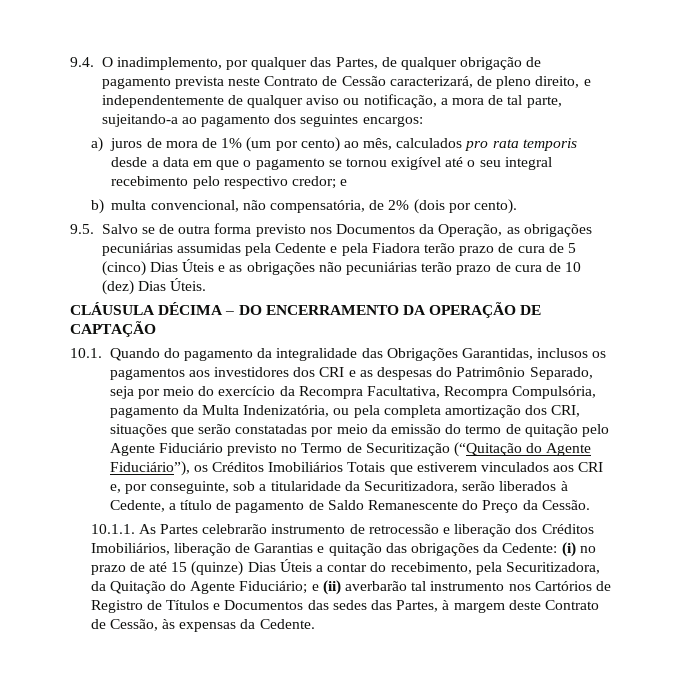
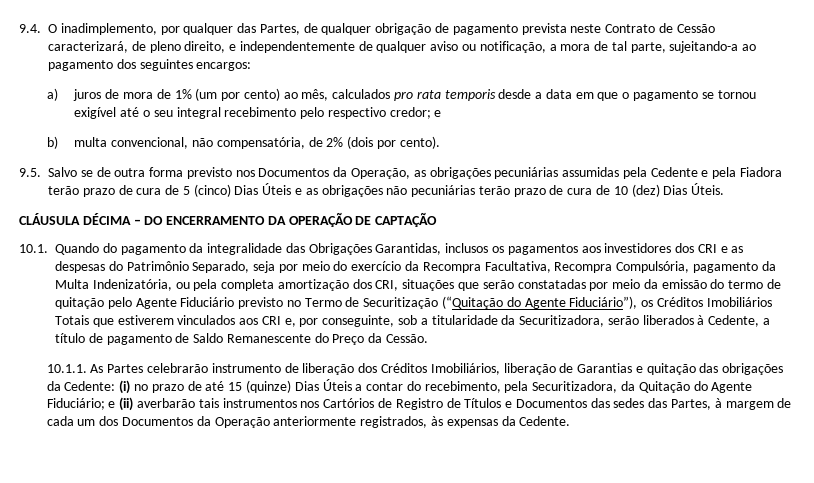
- 10.1.1. As Partes celebrarão instrumento de retrocessão e liberação dos Créditos Imobiliários, liberação de Garantias e quitação das obrigações da Cedente: (i) no prazo de até 15 (quinze) Dias Úteis a contar do recebimento, pela Securitizadora, da Quitação do Agente Fiduciário; e (ii) averbarão tal instrumento nos Cartórios de Registro de Títulos e Documentos das sedes das Partes, à margem deste Contrato de Cessão, às expensas da Cedente.
+ 10.1.1. As Partes celebrarão instrumento de liberação dos Créditos Imobiliários, liberação de Garantias e quitação das obrigações da Cedente: (i) no prazo de até 15 (quinze) Dias Úteis a contar do recebimento, pela Securitizadora, da Quitação do Agente Fiduciário; e (ii) averbarão tais instrumentos nos Cartórios de Registro de Títulos e Documentos das sedes das Partes, à margem de cada um dos Documentos da Operação anteriormente registrados, às expensas da Cedente.

